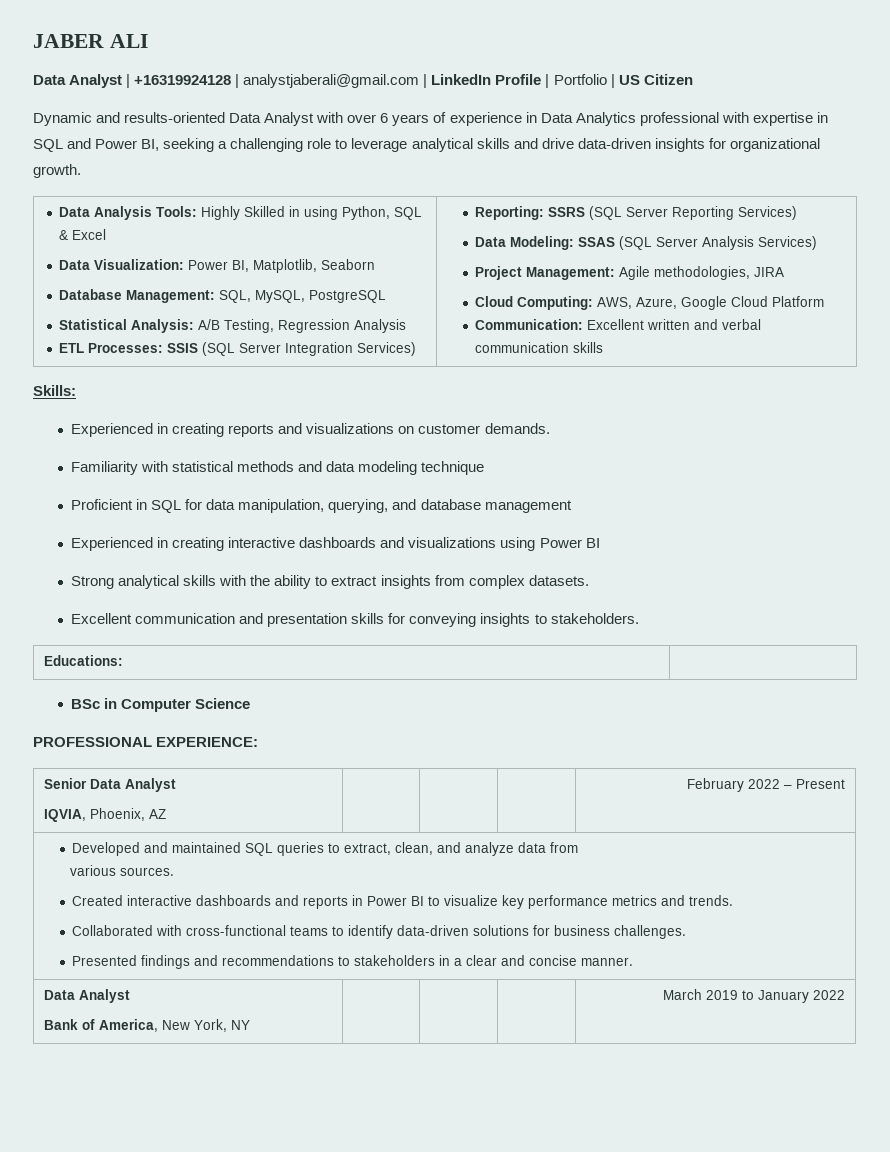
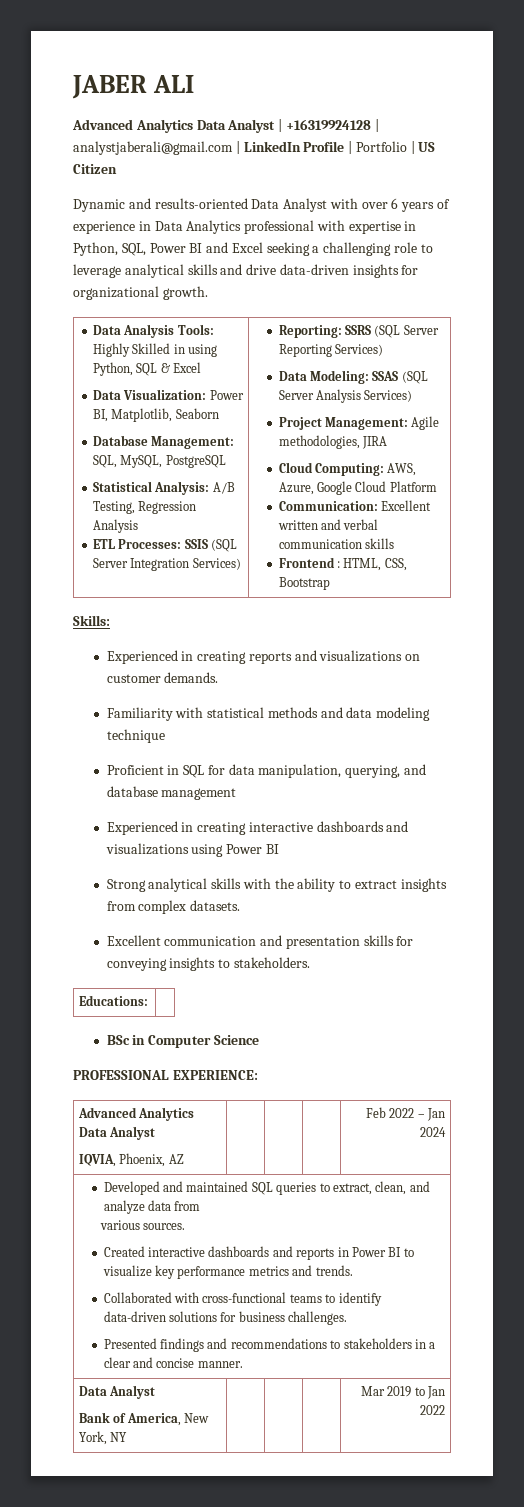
- Data Analyst | +16319924128 | analystjaberali@gmail.com | LinkedIn Profile | Portfolio | US Citizen
+ Advanced Analytics Data Analyst | +16319924128 | analystjaberali@gmail.com | LinkedIn Profile | Portfolio | US Citizen
- Dynamic and results-oriented Data Analyst with over 6 years of experience in Data Analytics professional with expertise in SQL and Power BI, seeking a challenging role to leverage analytical skills and drive data-driven insights for organizational growth.
+ Dynamic and results-oriented Data Analyst with over 6 years of experience in Data Analytics professional with expertise in Python, SQL, Power BI and Excel seeking a challenging role to leverage analytical skills and drive data-driven insights for organizational growth.
+ Frontend : HTML, CSS, Bootstrap
  PROFESSIONAL EXPERIENCE:
- Senior Data Analyst
- IQVIA, Phoenix, AZ | | | | February 2022 – Present
+ Advanced Analytics Data Analyst
+ IQVIA, Phoenix, AZ | | | | Feb 2022 – Jan 2024
  Presented findings and recommendations to stakeholders in a clear and concise manner.
  Data Analyst
- Bank of America, New York, NY | | | | March 2019 to January 2022
+ Bank of America, New York, NY | | | | Mar 2019 to Jan 2022

